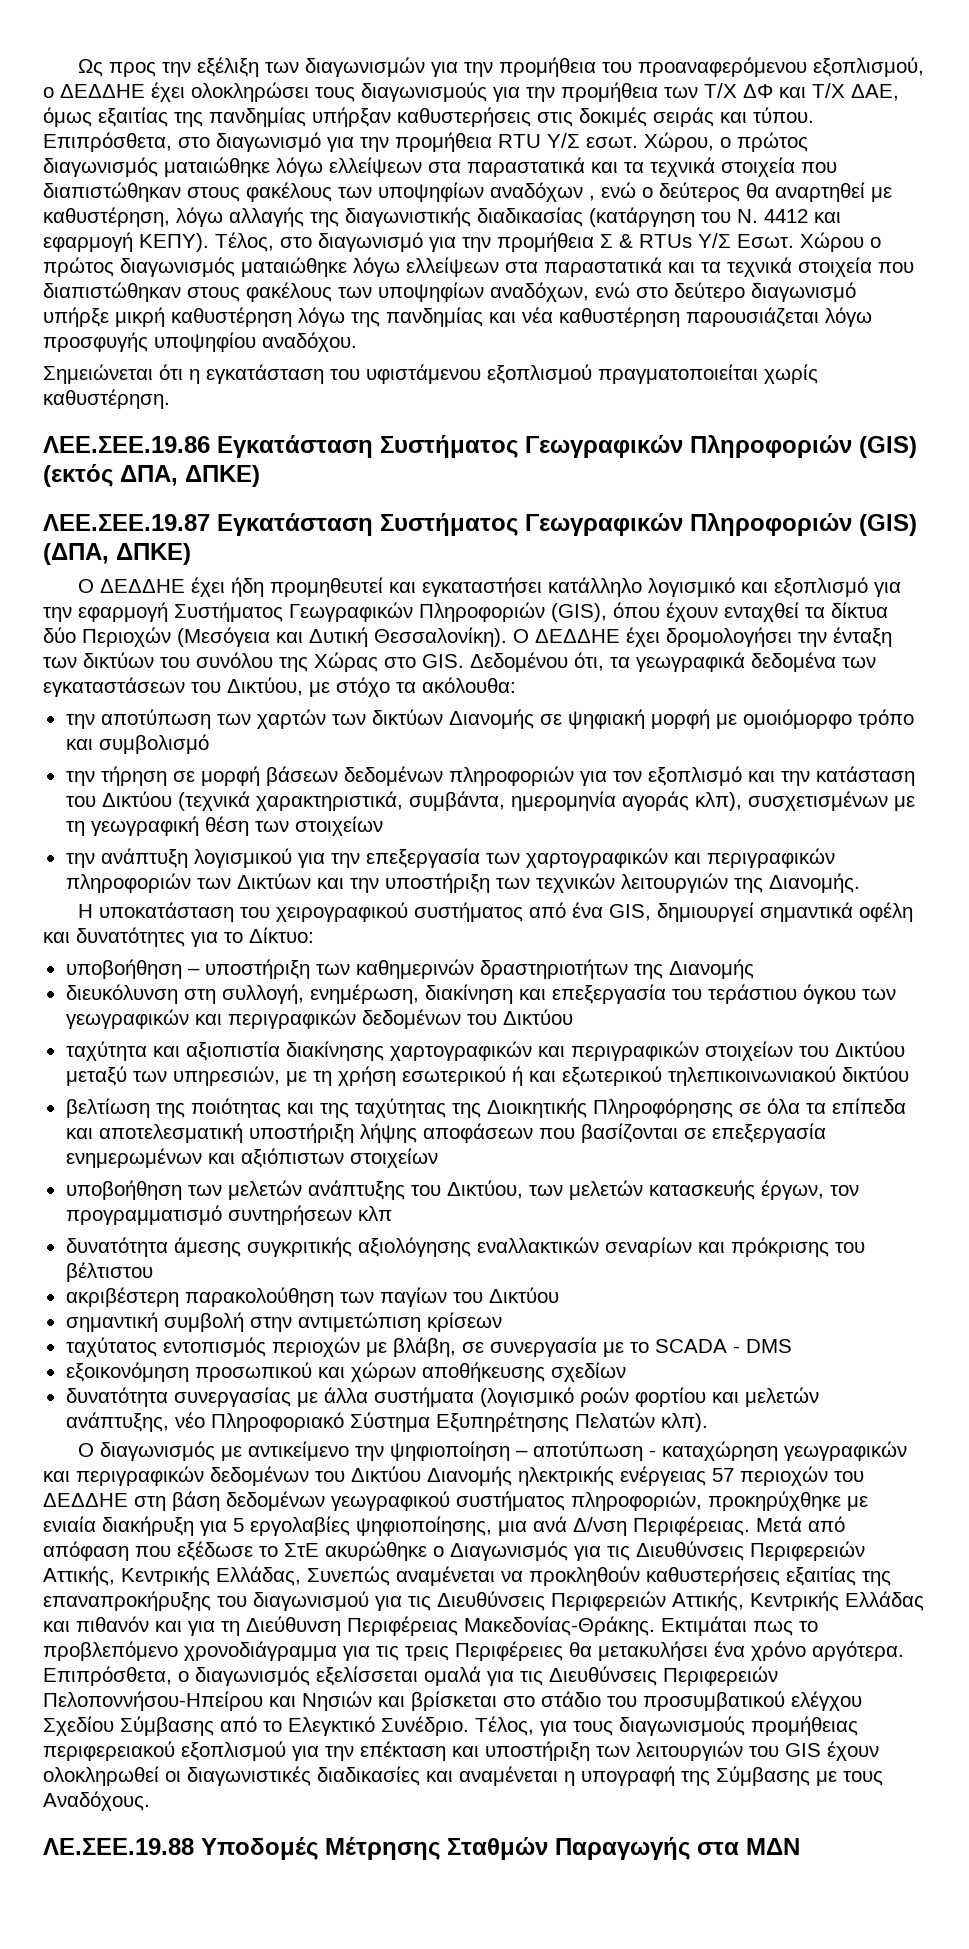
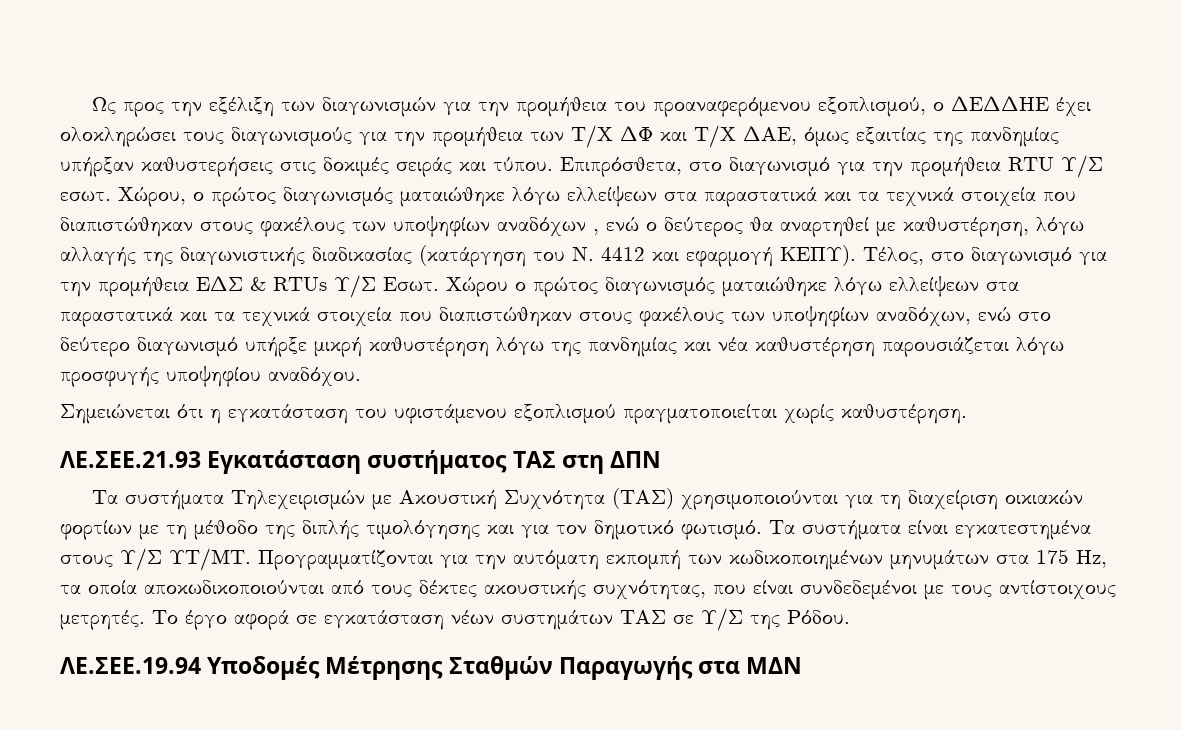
- Τέλος, στο διαγωνισμό για την προμήθεια Σ & RTUs Υ/Σ Εσωτ.
+ Τέλος, στο διαγωνισμό για την προμήθεια EΔΣ & RTUs Υ/Σ Εσωτ.
- ΛΕΕ.ΣΕΕ.19.86 Εγκατάσταση Συστήματος Γεωγραφικών Πληροφοριών (GIS) (εκτός ΔΠΑ, ΔΠΚΕ)
- ΛΕΕ.ΣΕΕ.19.87 Εγκατάσταση Συστήματος Γεωγραφικών Πληροφοριών (GIS) (ΔΠΑ, ΔΠΚΕ)
- Ο ΔΕΔΔΗΕ έχει ήδη προμηθευτεί και εγκαταστήσει κατάλληλο λογισμικό και εξοπλισμό για την εφαρμογή Συστήματος Γεωγραφικών Πληροφοριών (GIS), όπου έχουν ενταχθεί τα δίκτυα δύο Περιοχών (Μεσόγεια και Δυτική Θεσσαλονίκη). Ο ΔΕΔΔΗΕ έχει δρομολογήσει την ένταξη των δικτύων του συνόλου της Χώρας στο GIS. Δεδομένου ότι, τα γεωγραφικά δεδομένα των εγκαταστάσεων του Δικτύου, με στόχο τα ακόλουθα:
- την αποτύπωση των χαρτών των δικτύων Διανομής σε ψηφιακή μορφή με ομοιόμορφο τρόπο και συμβολισμό
- την τήρηση σε μορφή βάσεων δεδομένων πληροφοριών για τον εξοπλισμό και την κατάσταση του Δικτύου (τεχνικά χαρακτηριστικά, συμβάντα, ημερομηνία αγοράς κλπ), συσχετισμένων με τη γεωγραφική θέση των στοιχείων
- την ανάπτυξη λογισμικού για την επεξεργασία των χαρτογραφικών και περιγραφικών πληροφοριών των Δικτύων και την υποστήριξη των τεχνικών λειτουργιών της Διανομής.
- Η υποκατάσταση του χειρογραφικού συστήματος από ένα GIS, δημιουργεί σημαντικά οφέλη και δυνατότητες για το Δίκτυο:
- υποβοήθηση – υποστήριξη των καθημερινών δραστηριοτήτων της Διανομής
- διευκόλυνση στη συλλογή, ενημέρωση, διακίνηση και επεξεργασία του τεράστιου όγκου των γεωγραφικών και περιγραφικών δεδομένων του Δικτύου
- ταχύτητα και αξιοπιστία διακίνησης χαρτογραφικών και περιγραφικών στοιχείων του Δικτύου μεταξύ των υπηρεσιών, με τη χρήση εσωτερικού ή και εξωτερικού τηλεπικοινωνιακού δικτύου
- βελτίωση της ποιότητας και της ταχύτητας της Διοικητικής Πληροφόρησης σε όλα τα επίπεδα και αποτελεσματική υποστήριξη λήψης αποφάσεων που βασίζονται σε επεξεργασία ενημερωμένων και αξιόπιστων στοιχείων
- υποβοήθηση των μελετών ανάπτυξης του Δικτύου, των μελετών κατασκευής έργων, τον προγραμματισμό συντηρήσεων κλπ
- δυνατότητα άμεσης συγκριτικής αξιολόγησης εναλλακτικών σεναρίων και πρόκρισης του βέλτιστου
- ακριβέστερη παρακολούθηση των παγίων του Δικτύου
- σημαντική συμβολή στην αντιμετώπιση κρίσεων
- ταχύτατος εντοπισμός περιοχών με βλάβη, σε συνεργασία με το SCADA - DMS
- εξοικονόμηση προσωπικού και χώρων αποθήκευσης σχεδίων
- δυνατότητα συνεργασίας με άλλα συστήματα (λογισμικό ροών φορτίου και μελετών ανάπτυξης, νέο Πληροφοριακό Σύστημα Εξυπηρέτησης Πελατών κλπ).
- Ο διαγωνισμός με αντικείμενο την ψηφιοποίηση – αποτύπωση - καταχώρηση γεωγραφικών και περιγραφικών δεδομένων του Δικτύου Διανομής ηλεκτρικής ενέργειας 57 περιοχών του ΔΕΔΔΗΕ στη βάση δεδομένων γεωγραφικού συστήματος πληροφοριών, προκηρύχθηκε με ενιαία διακήρυξη για 5 εργολαβίες ψηφιοποίησης, μια ανά Δ/νση Περιφέρειας. Μετά από απόφαση που εξέδωσε το ΣτΕ ακυρώθηκε ο Διαγωνισμός για τις Διευθύνσεις Περιφερειών Αττικής, Κεντρικής Ελλάδας, Συνεπώς αναμένεται να προκληθούν καθυστερήσεις εξαιτίας της επαναπροκήρυξης του διαγωνισμού για τις Διευθύνσεις Περιφερειών Αττικής, Κεντρικής Ελλάδας και πιθανόν και για τη Διεύθυνση Περιφέρειας Μακεδονίας-Θράκης. Εκτιμάται πως το προβλεπόμενο χρονοδιάγραμμα για τις τρεις Περιφέρειες θα μετακυλήσει ένα χρόνο αργότερα. Επιπρόσθετα, ο διαγωνισμός εξελίσσεται ομαλά για τις Διευθύνσεις Περιφερειών Πελοποννήσου-Ηπείρου και Νησιών και βρίσκεται στο στάδιο του προσυμβατικού ελέγχου Σχεδίου Σύμβασης από το Ελεγκτικό Συνέδριο. Τέλος, για τους διαγωνισμούς προμήθειας περιφερειακού εξοπλισμού για την επέκταση και υποστήριξη των λειτουργιών του GIS έχουν ολοκληρωθεί οι διαγωνιστικές διαδικασίες και αναμένεται η υπογραφή της Σύμβασης με τους Αναδόχους.
- ΛΕ.ΣΕΕ.19.88 Υποδομές Μέτρησης Σταθμών Παραγωγής στα ΜΔΝ
+ ΛΕ.ΣΕΕ.21.93 Εγκατάσταση συστήματος ΤΑΣ στη ΔΠΝ
+ Τα συστήματα Τηλεχειρισμών με Ακουστική Συχνότητα (ΤΑΣ) χρησιμοποιούνται για τη διαχείριση οικιακών φορτίων με τη μέθοδο της διπλής τιμολόγησης και για τον δημοτικό φωτισμό. Τα συστήματα είναι εγκατεστημένα στους Υ/Σ ΥΤ/ΜΤ. Προγραμματίζονται για την αυτόματη εκπομπή των κωδικοποιημένων μηνυμάτων στα 175 Hz, τα οποία αποκωδικοποιούνται από τους δέκτες ακουστικής συχνότητας, που είναι συνδεδεμένοι με τους αντίστοιχους μετρητές. Το έργο αφορά σε εγκατάσταση νέων συστημάτων ΤΑΣ σε Υ/Σ της Ρόδου.
+ ΛΕ.ΣΕΕ.19.94 Υποδομές Μέτρησης Σταθμών Παραγωγής στα ΜΔΝ

